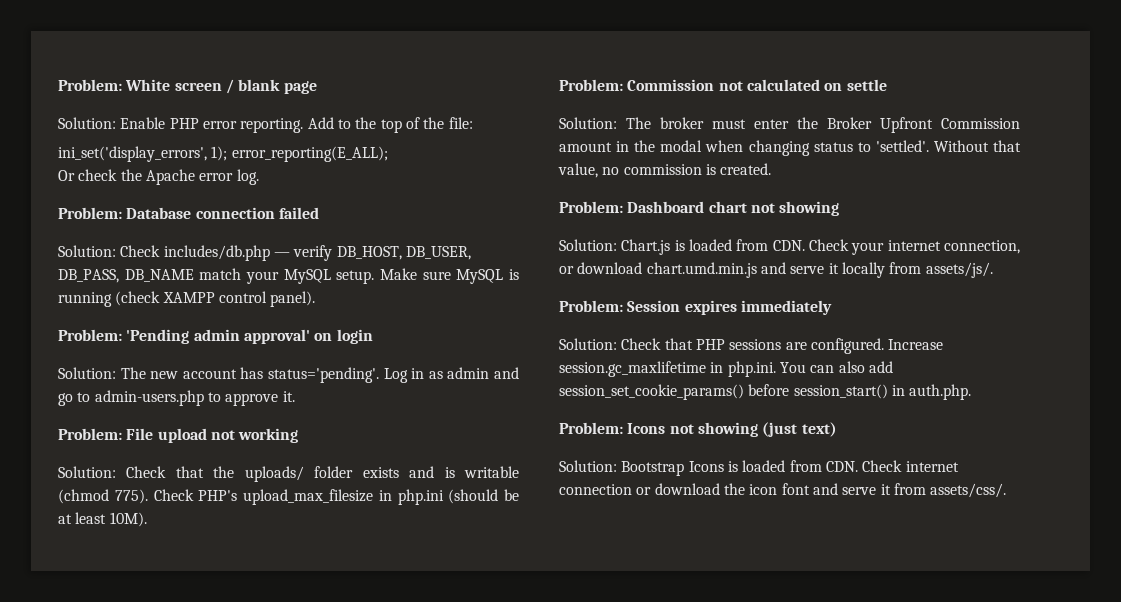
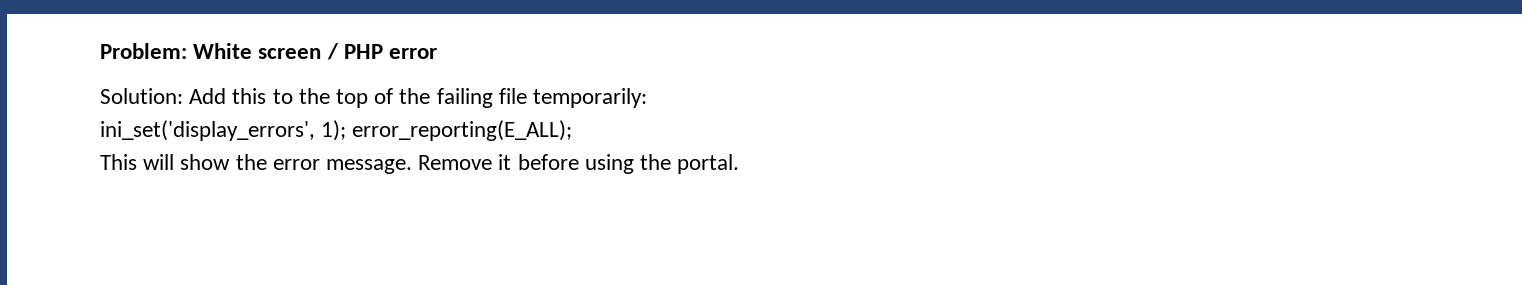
- Problem: White screen / blank page
- Solution: Enable PHP error reporting. Add to the top of the file:
+ Problem: White screen / PHP error
+ Solution: Add this to the top of the failing file temporarily:
- Or check the Apache error log.
- Problem: Database connection failed
- Solution: Check includes/db.php — verify DB_HOST, DB_USER, DB_PASS, DB_NAME match your MySQL setup. Make sure MySQL is running (check XAMPP control panel).
- Problem: 'Pending admin approval' on login
- Solution: The new account has status='pending'. Log in as admin and go to admin-users.php to approve it.
- Problem: File upload not working
- Solution: Check that the uploads/ folder exists and is writable (chmod 775). Check PHP's upload_max_filesize in php.ini (should be at least 10M).
- Problem: Commission not calculated on settle
- Solution: The broker must enter the Broker Upfront Commission amount in the modal when changing status to 'settled'. Without that value, no commission is created.
- Problem: Dashboard chart not showing
- Solution: Chart.js is loaded from CDN. Check your internet connection, or download chart.umd.min.js and serve it locally from assets/js/.
- Problem: Session expires immediately
- Solution: Check that PHP sessions are configured. Increase session.gc_maxlifetime in php.ini. You can also add session_set_cookie_params() before session_start() in auth.php.
- Problem: Icons not showing (just text)
- Solution: Bootstrap Icons is loaded from CDN. Check internet connection or download the icon font and serve it from assets/css/.
+ This will show the error message. Remove it before using the portal.

